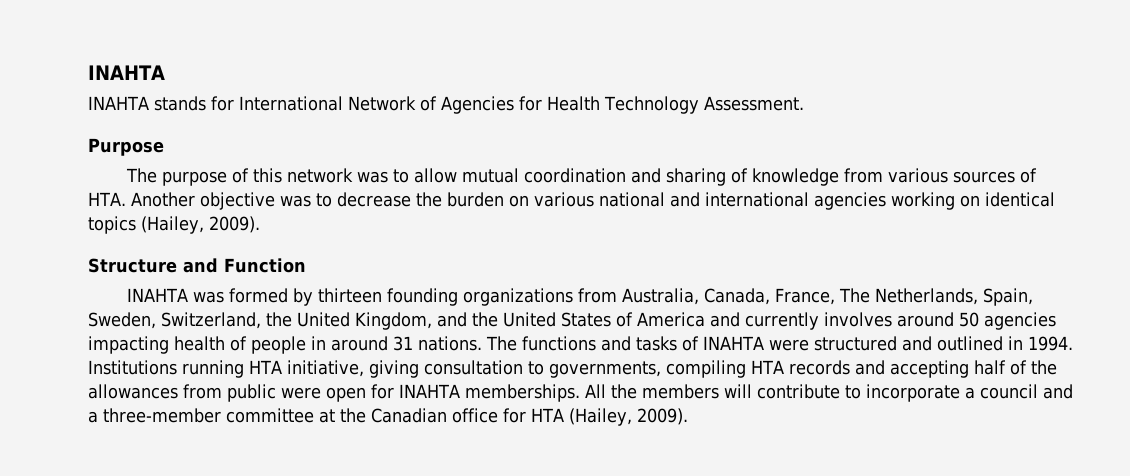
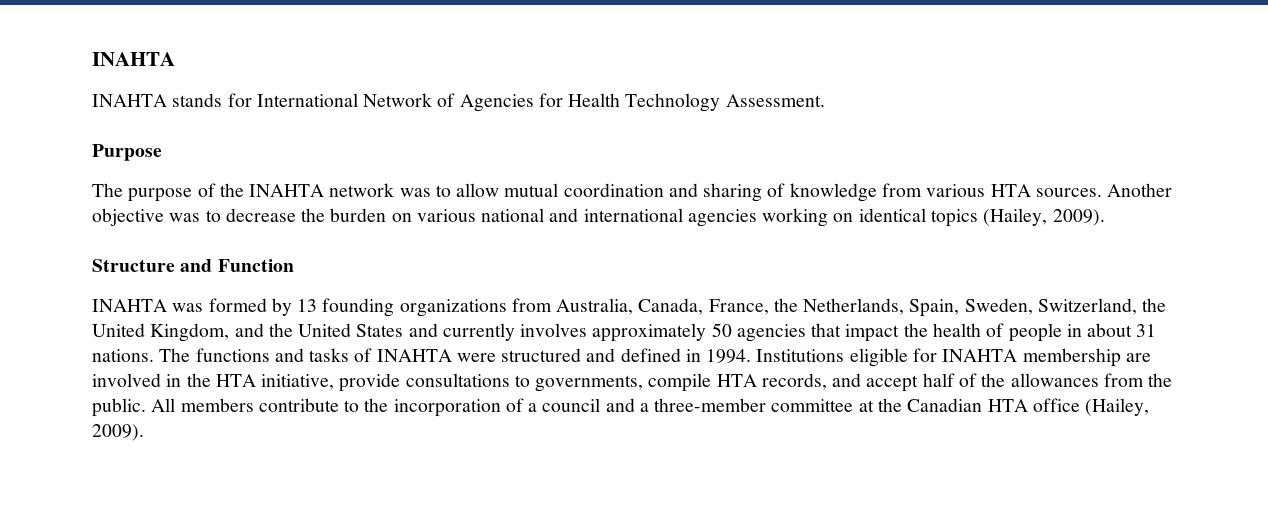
- The purpose of this network was to allow mutual coordination and sharing of knowledge from various sources of HTA. Another objective was to decrease the burden on various national and international agencies working on identical topics (Hailey, 2009).
+ The purpose of the INAHTA network was to allow mutual coordination and sharing of knowledge from various HTA sources. Another objective was to decrease the burden on various national and international agencies working on identical topics (Hailey, 2009).
- INAHTA was formed by thirteen founding organizations from Australia, Canada, France, The Netherlands, Spain, Sweden, Switzerland, the United Kingdom, and the United States of America and currently involves around 50 agencies impacting health of people in around 31 nations.
+ INAHTA was formed by 13 founding organizations from Australia, Canada, France, the Netherlands, Spain, Sweden, Switzerland, the United Kingdom, and the United States and currently involves approximately 50 agencies that impact the health of people in about 31 nations.
- The functions and tasks of INAHTA were structured and outlined in 1994.
+ The functions and tasks of INAHTA were structured and defined in 1994.
- Institutions running HTA initiative, giving consultation to governments, compiling HTA records and accepting half of the allowances from public were open for INAHTA memberships. All the members will contribute to incorporate a council and a three-member committee at the Canadian office for HTA (Hailey, 2009).
+ Institutions eligible for INAHTA membership are involved in the HTA initiative, provide consultations to governments, compile HTA records, and accept half of the allowances from the public. All members contribute to the incorporation of a council and a three-member committee at the Canadian HTA office (Hailey, 2009).

